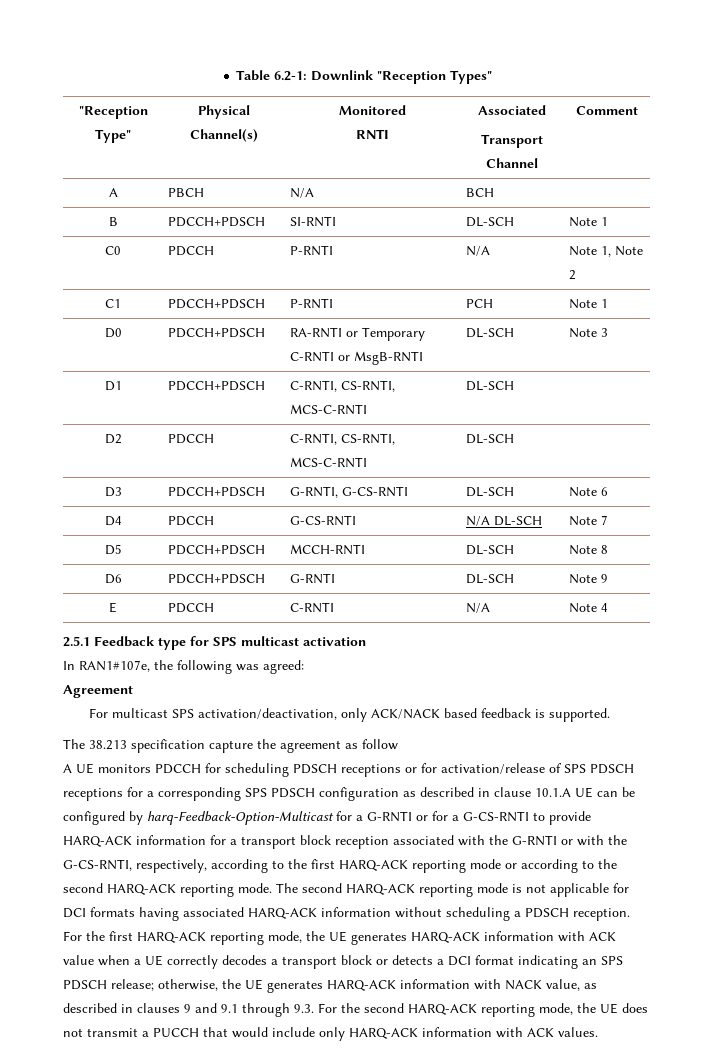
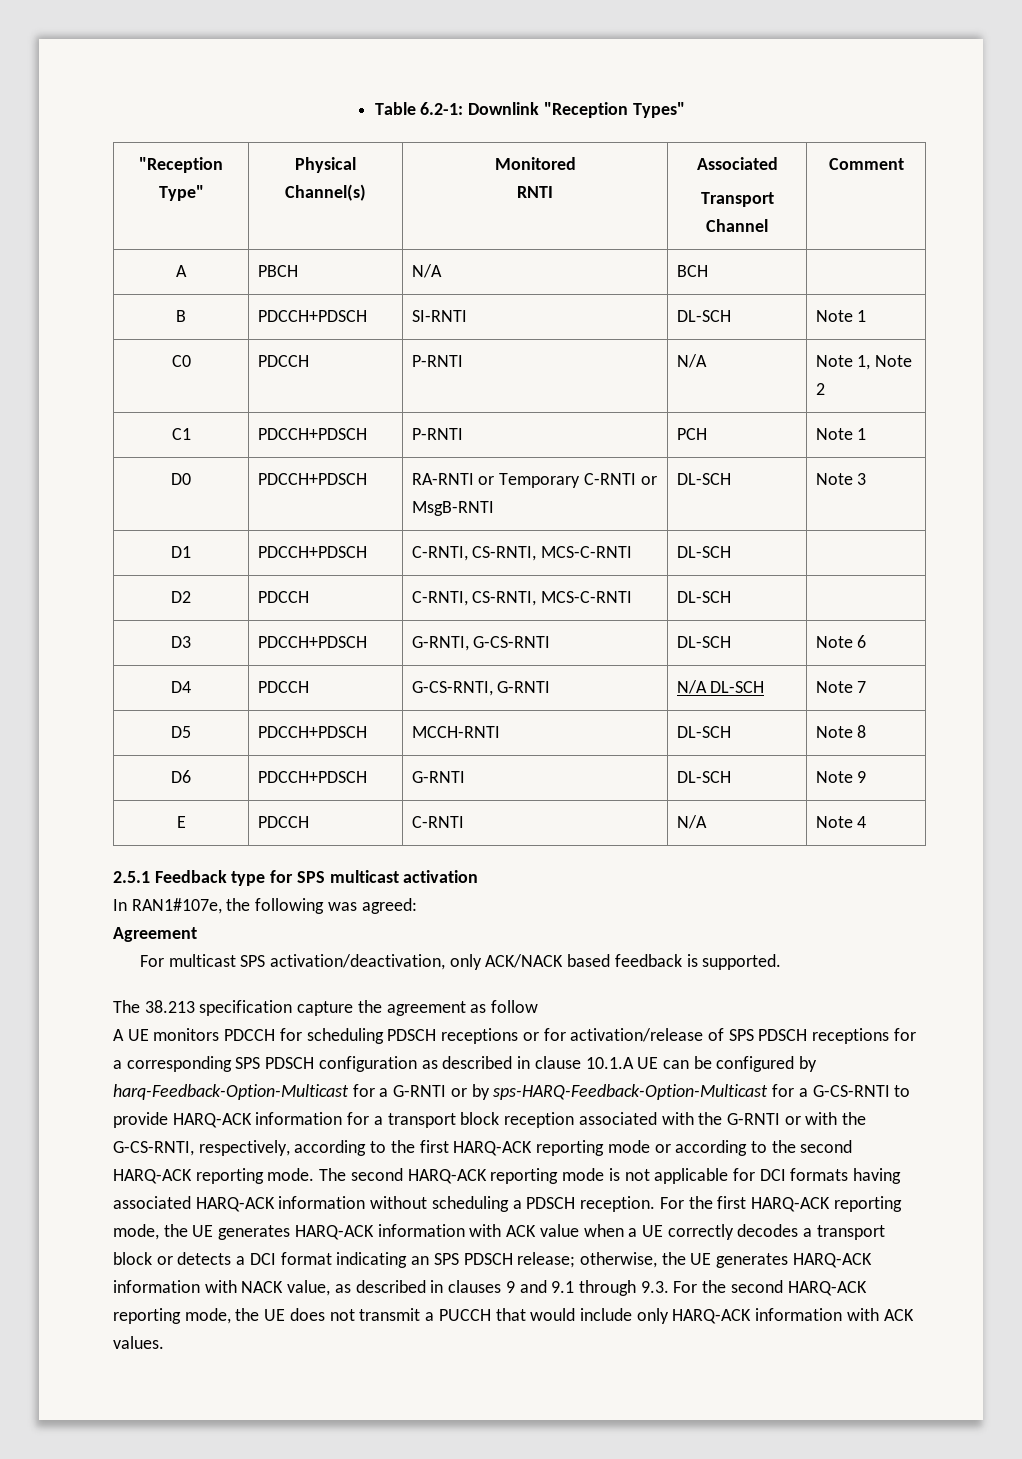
- D4 | PDCCH | G-CS-RNTI | N/A DL-SCH | Note 7
+ D4 | PDCCH | G-CS-RNTI, G-RNTI | N/A DL-SCH | Note 7
- A UE monitors PDCCH for scheduling PDSCH receptions or for activation/release of SPS PDSCH receptions for a corresponding SPS PDSCH configuration as described in clause 10.1.A UE can be configured by harq-Feedback-Option-Multicast for a G-RNTI or for a G-CS-RNTI to provide HARQ-ACK information for a transport block reception associated with the G-RNTI or with the G-CS-RNTI, respectively, according to the first HARQ-ACK reporting mode or according to the second HARQ-ACK reporting mode.
+ A UE monitors PDCCH for scheduling PDSCH receptions or for activation/release of SPS PDSCH receptions for a corresponding SPS PDSCH configuration as described in clause 10.1.A UE can be configured by harq-Feedback-Option-Multicast for a G-RNTI or by sps-HARQ-Feedback-Option-Multicast for a G-CS-RNTI to provide HARQ-ACK information for a transport block reception associated with the G-RNTI or with the G-CS-RNTI, respectively, according to the first HARQ-ACK reporting mode or according to the second HARQ-ACK reporting mode.

